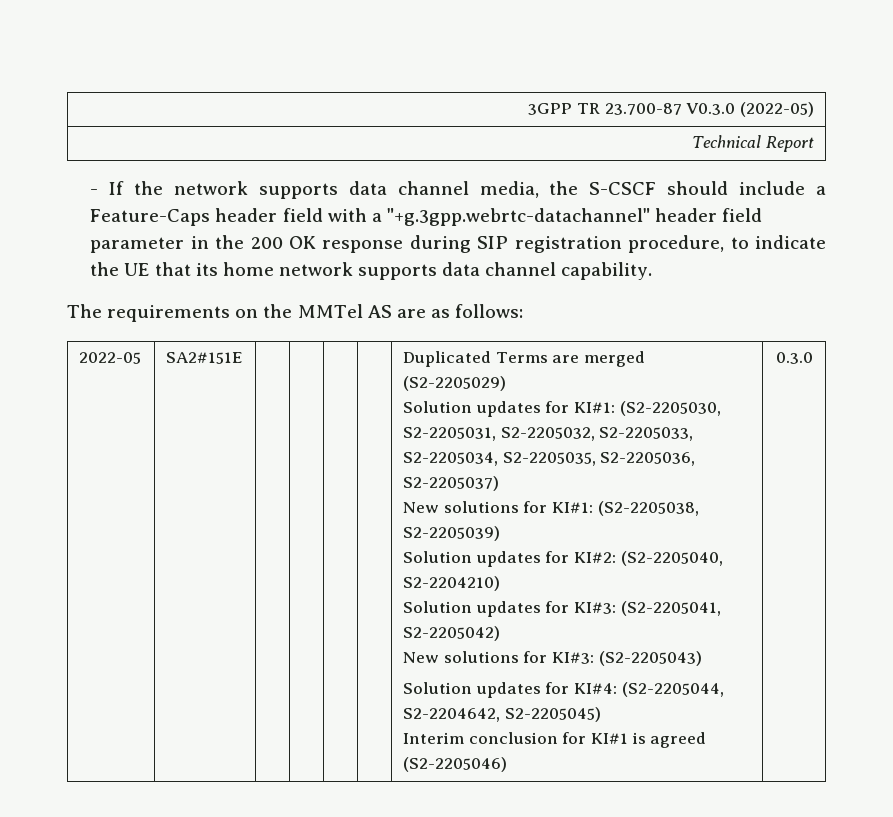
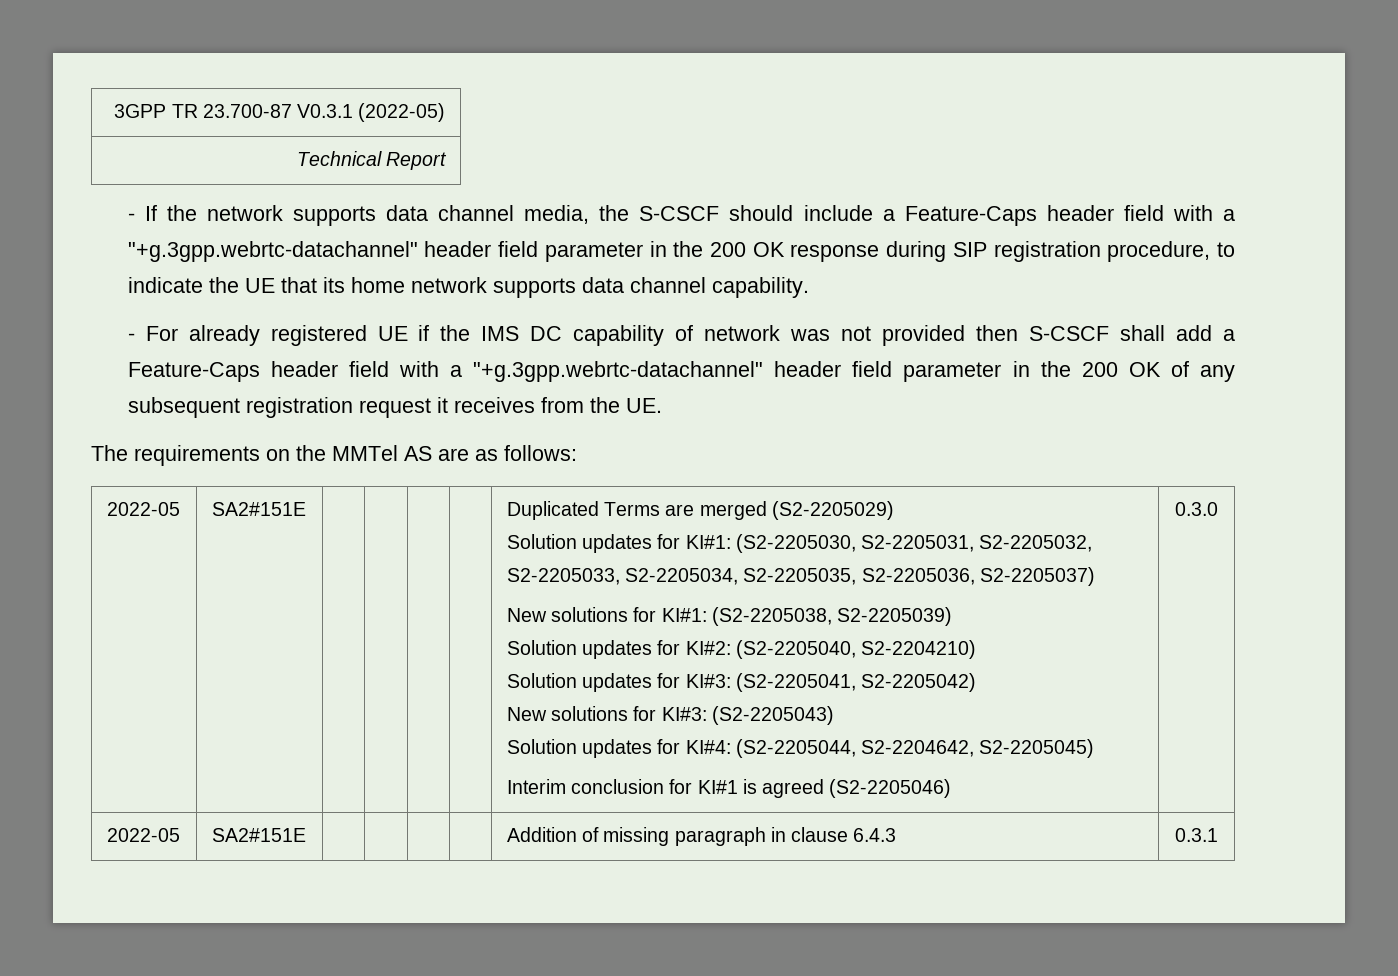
- 3GPP TR 23.700-87 V0.3.0 (2022-05)
+ 3GPP TR 23.700-87 V0.3.1 (2022-05)
+ - For already registered UE if the IMS DC capability of network was not provided then S-CSCF shall add a Feature-Caps header field with a "+g.3gpp.webrtc-datachannel" header field parameter in the 200 OK of any subsequent registration request it receives from the UE.
+ 2022-05 | SA2#151E | | | | | Addition of missing paragraph in clause 6.4.3 | 0.3.1

